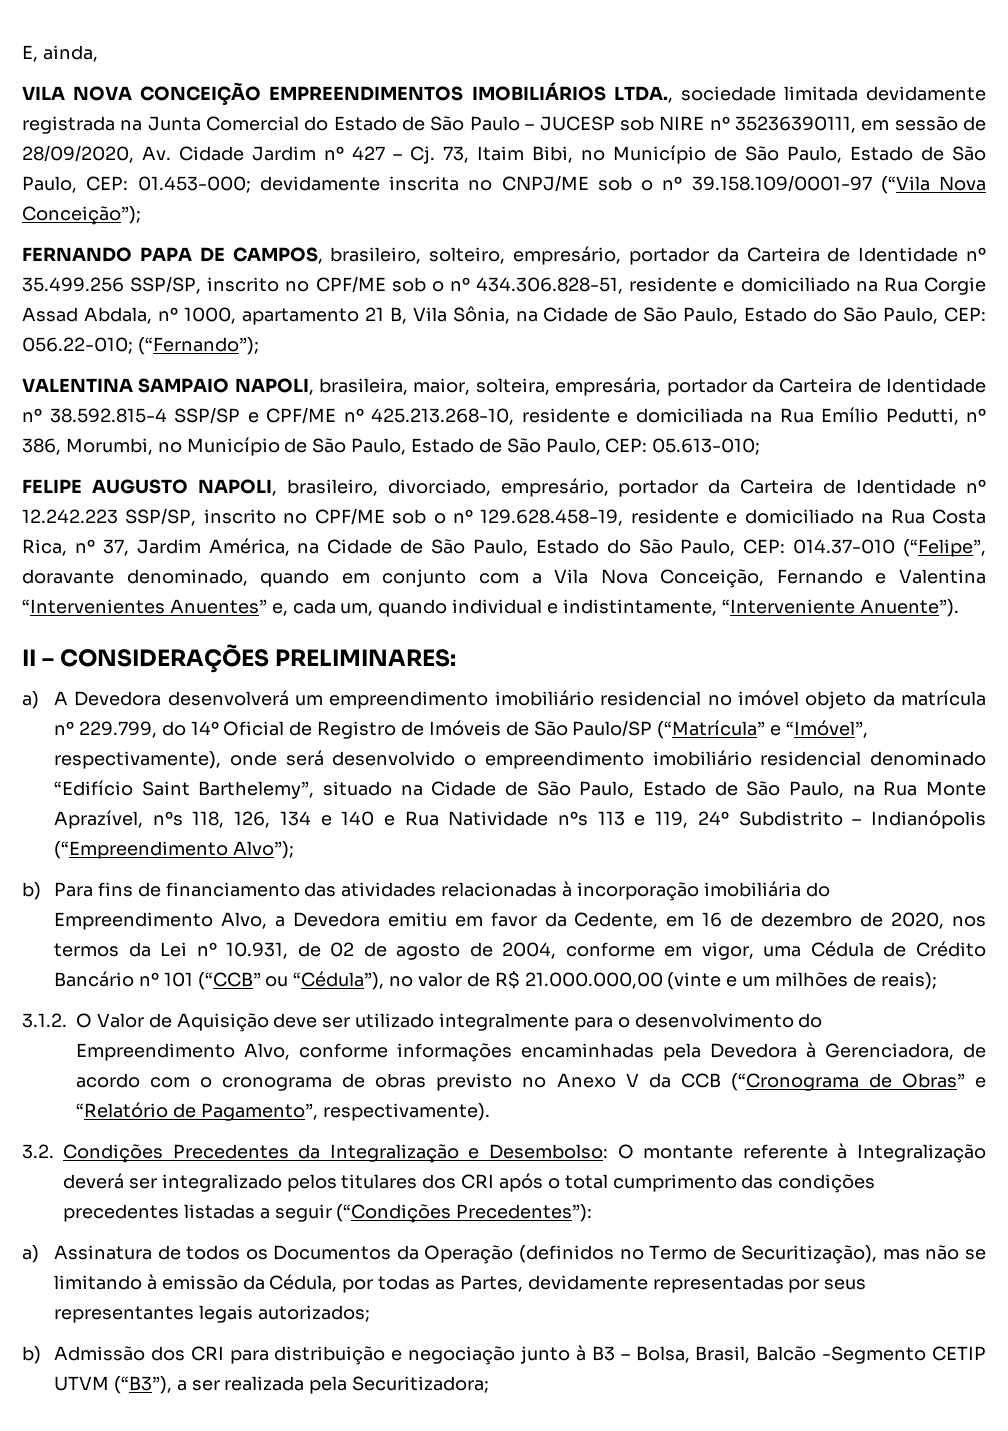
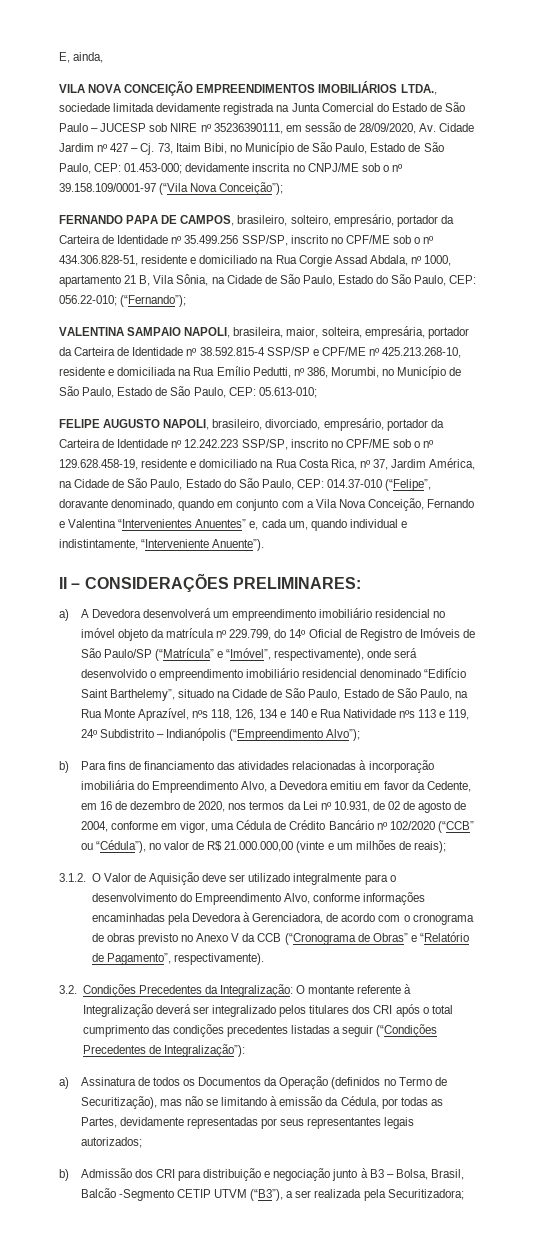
- b) Para fins de financiamento das atividades relacionadas à incorporação imobiliária do Empreendimento Alvo, a Devedora emitiu em favor da Cedente, em 16 de dezembro de 2020, nos termos da Lei nº 10.931, de 02 de agosto de 2004, conforme em vigor, uma Cédula de Crédito Bancário nº 101 (“CCB” ou “Cédula”), no valor de R$ 21.000.000,00 (vinte e um milhões de reais);
+ b) Para fins de financiamento das atividades relacionadas à incorporação imobiliária do Empreendimento Alvo, a Devedora emitiu em favor da Cedente, em 16 de dezembro de 2020, nos termos da Lei nº 10.931, de 02 de agosto de 2004, conforme em vigor, uma Cédula de Crédito Bancário nº 102/2020 (“CCB” ou “Cédula”), no valor de R$ 21.000.000,00 (vinte e um milhões de reais);
- 3.2. Condições Precedentes da Integralização e Desembolso: O montante referente à Integralização deverá ser integralizado pelos titulares dos CRI após o total cumprimento das condições precedentes listadas a seguir (“Condições Precedentes”):
+ 3.2. Condições Precedentes da Integralização: O montante referente à Integralização deverá ser integralizado pelos titulares dos CRI após o total cumprimento das condições precedentes listadas a seguir (“Condições Precedentes de Integralização”):

